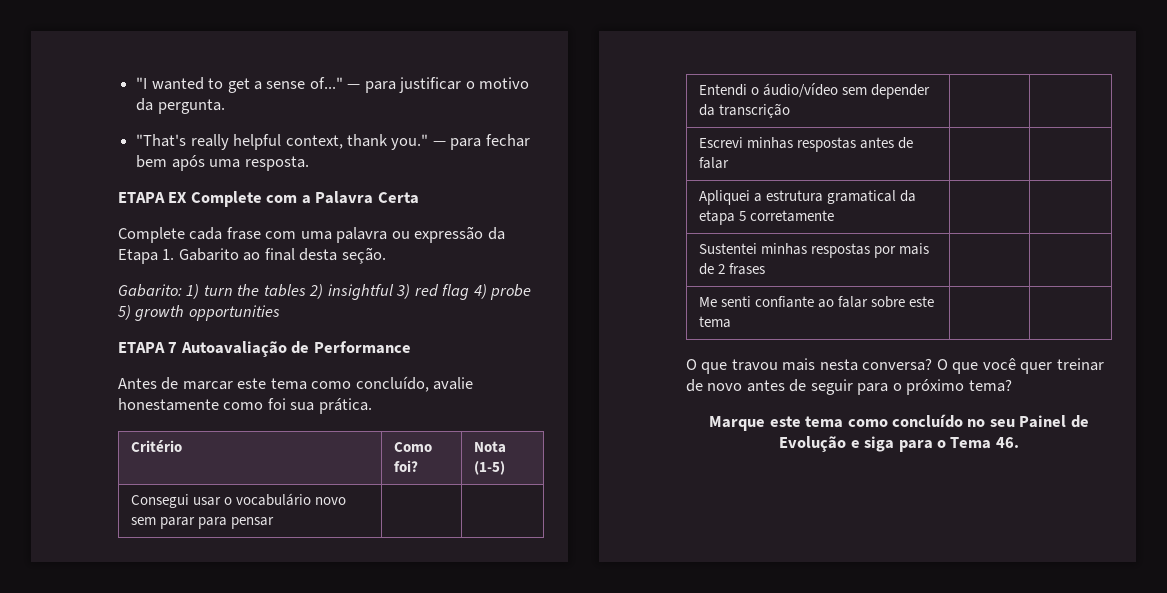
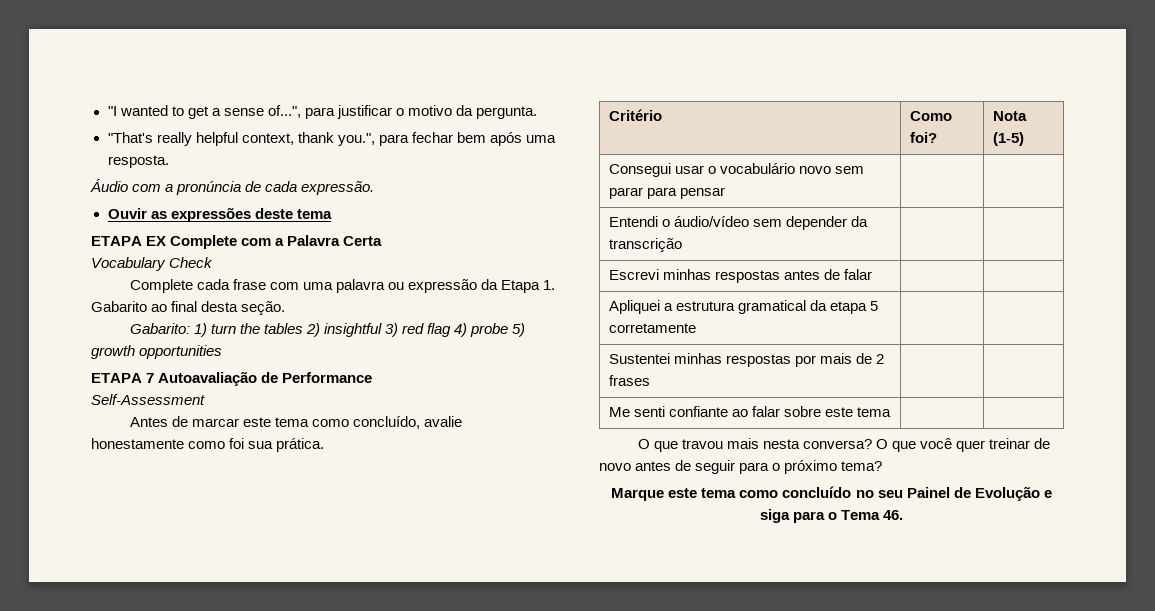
- "I wanted to get a sense of..." — para justificar o motivo da pergunta.
+ "I wanted to get a sense of...", para justificar o motivo da pergunta.
- "That's really helpful context, thank you." — para fechar bem após uma resposta.
+ "That's really helpful context, thank you.", para fechar bem após uma resposta.
+ Áudio com a pronúncia de cada expressão.
+ Ouvir as expressões deste tema
+ Vocabulary Check
+ Self-Assessment

